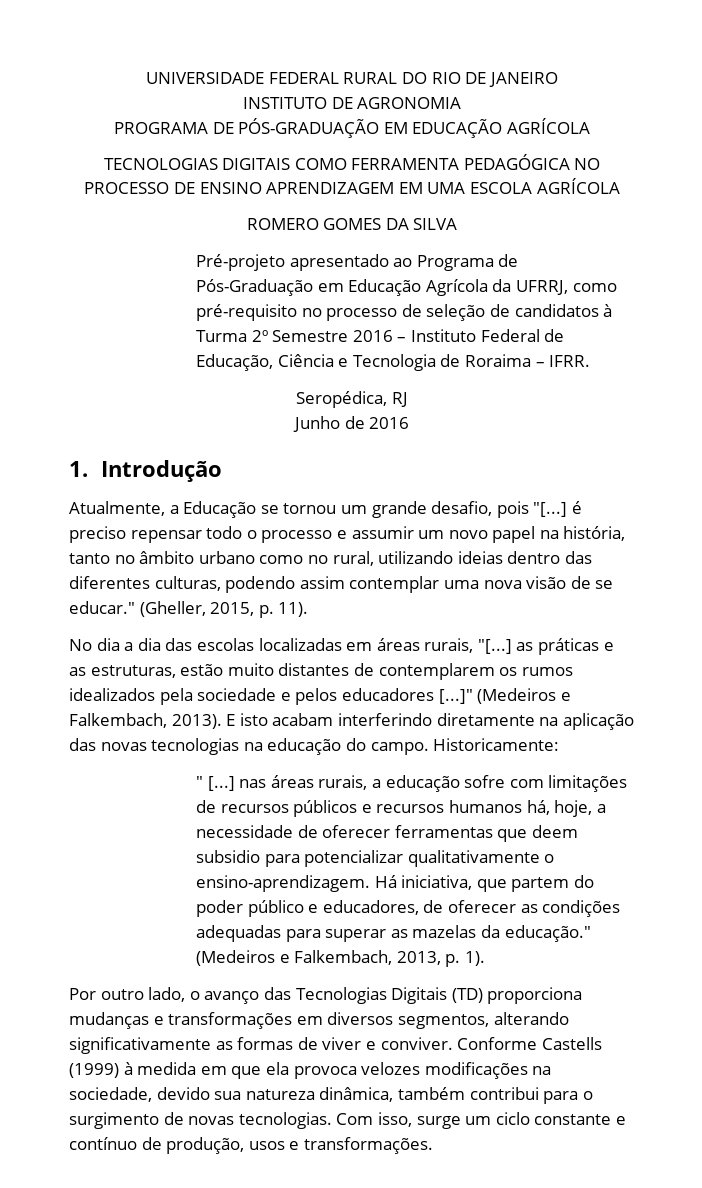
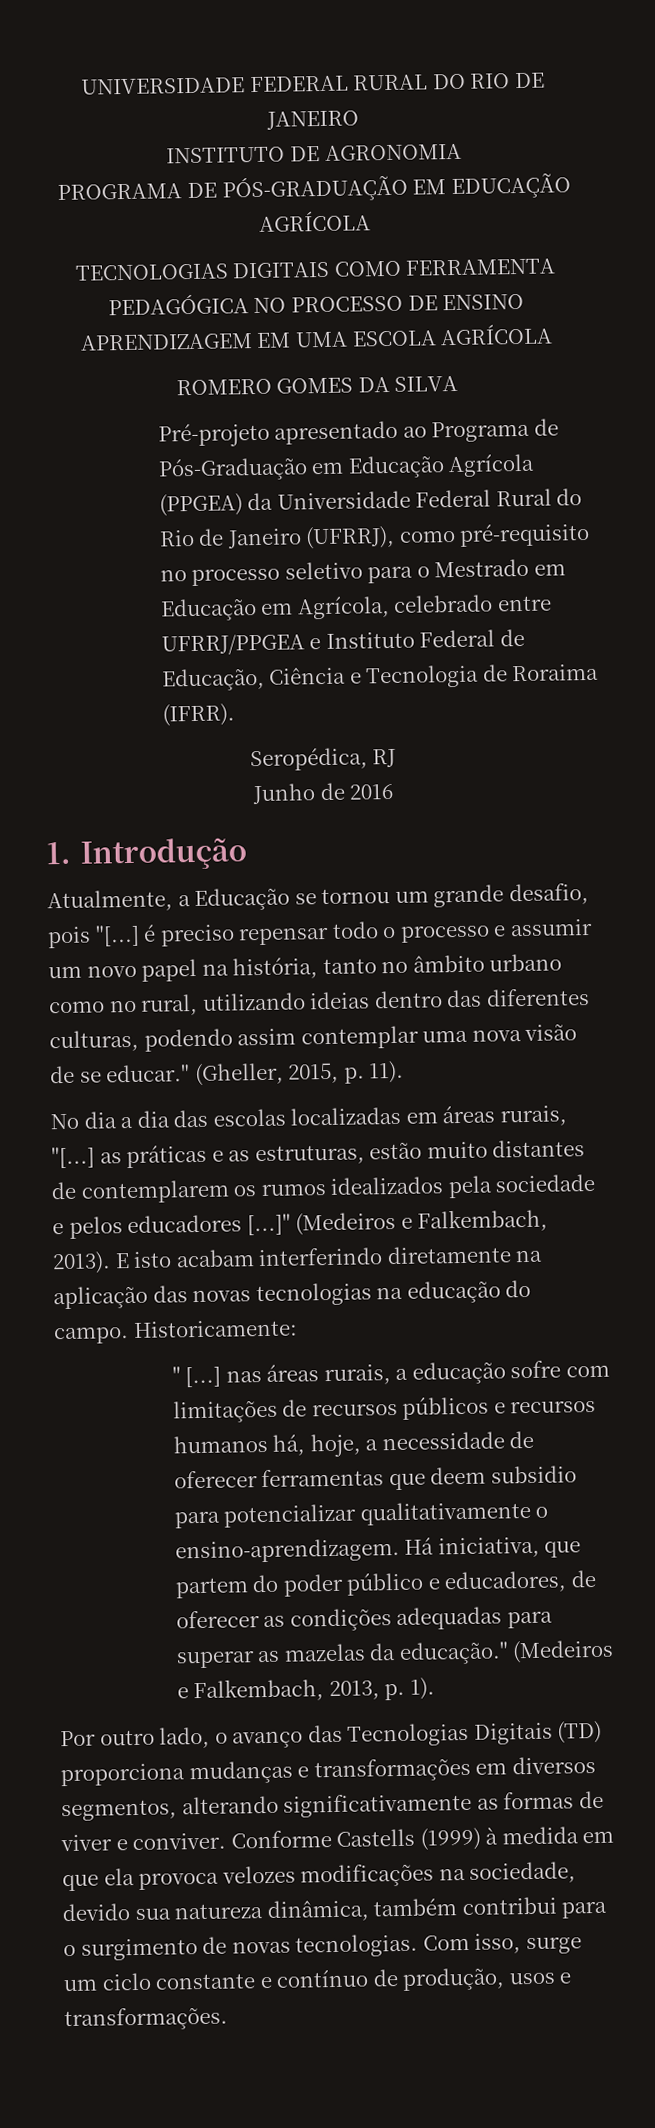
- Pré-projeto apresentado ao Programa de Pós-Graduação em Educação Agrícola da UFRRJ, como pré-requisito no processo de seleção de candidatos à Turma 2º Semestre 2016 – Instituto Federal de Educação, Ciência e Tecnologia de Roraima – IFRR.
+ Pré-projeto apresentado ao Programa de Pós-Graduação em Educação Agrícola (PPGEA) da Universidade Federal Rural do Rio de Janeiro (UFRRJ), como pré-requisito no processo seletivo para o Mestrado em Educação em Agrícola, celebrado entre UFRRJ/PPGEA e Instituto Federal de Educação, Ciência e Tecnologia de Roraima (IFRR).

